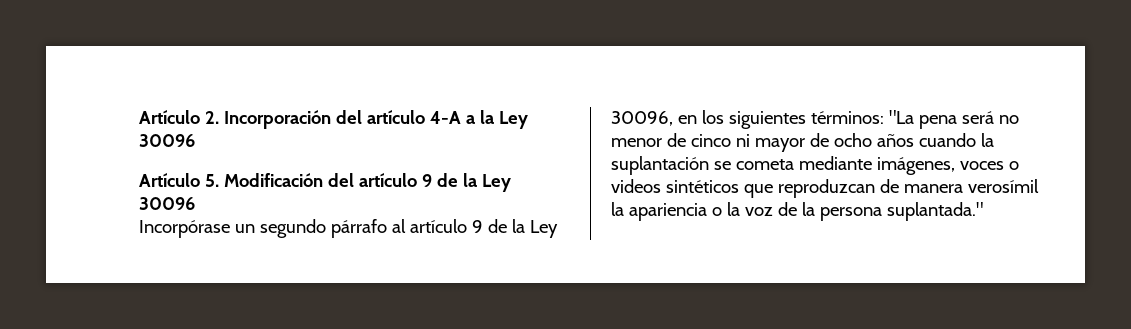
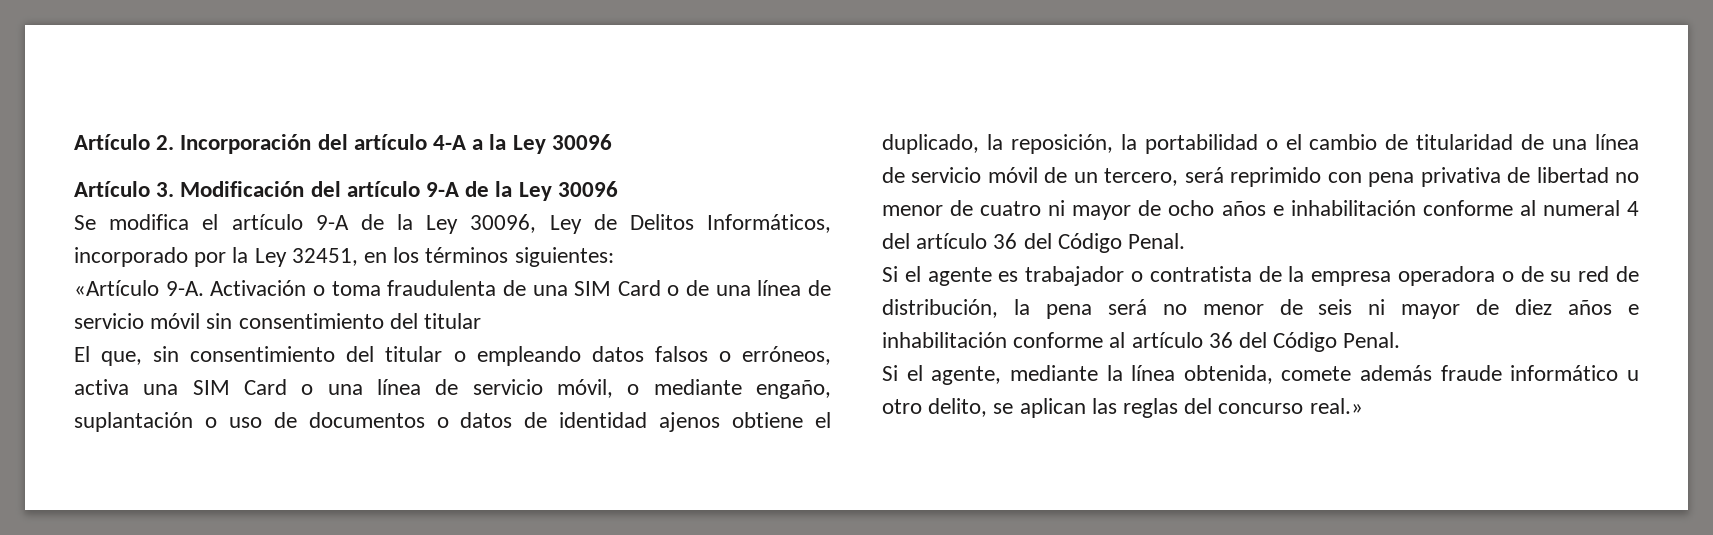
- Artículo 5. Modificación del artículo 9 de la Ley 30096
+ Artículo 3. Modificación del artículo 9-A de la Ley 30096
- Incorpórase un segundo párrafo al artículo 9 de la Ley 30096, en los siguientes términos: "La pena será no menor de cinco ni mayor de ocho años cuando la suplantación se cometa mediante imágenes, voces o videos sintéticos que reproduzcan de manera verosímil la apariencia o la voz de la persona suplantada."
+ Se modifica el artículo 9-A de la Ley 30096, Ley de Delitos Informáticos, incorporado por la Ley 32451, en los términos siguientes:
+ «Artículo 9-A. Activación o toma fraudulenta de una SIM Card o de una línea de servicio móvil sin consentimiento del titular
+ El que, sin consentimiento del titular o empleando datos falsos o erróneos, activa una SIM Card o una línea de servicio móvil, o mediante engaño, suplantación o uso de documentos o datos de identidad ajenos obtiene el duplicado, la reposición, la portabilidad o el cambio de titularidad de una línea de servicio móvil de un tercero, será reprimido con pena privativa de libertad no menor de cuatro ni mayor de ocho años e inhabilitación conforme al numeral 4 del artículo 36 del Código Penal.
+ Si el agente es trabajador o contratista de la empresa operadora o de su red de distribución, la pena será no menor de seis ni mayor de diez años e inhabilitación conforme al artículo 36 del Código Penal.
+ Si el agente, mediante la línea obtenida, comete además fraude informático u otro delito, se aplican las reglas del concurso real.»

